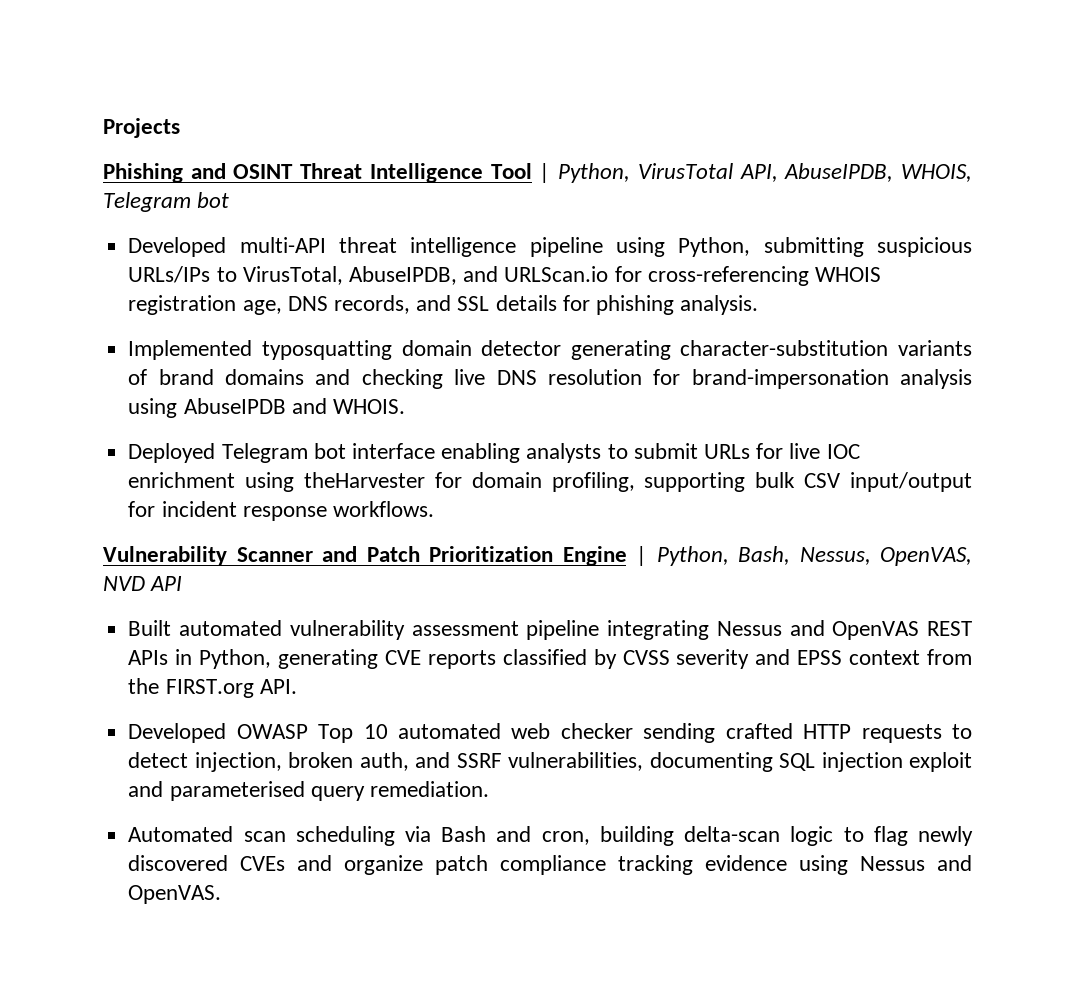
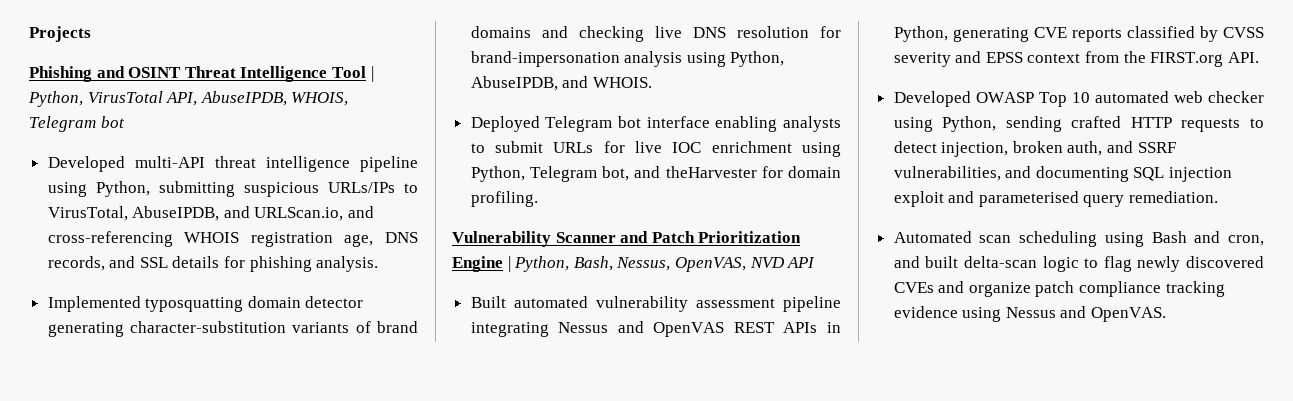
- Developed multi-API threat intelligence pipeline using Python, submitting suspicious URLs/IPs to VirusTotal, AbuseIPDB, and URLScan.io for cross-referencing WHOIS registration age, DNS records, and SSL details for phishing analysis.
+ Developed multi-API threat intelligence pipeline using Python, submitting suspicious URLs/IPs to VirusTotal, AbuseIPDB, and URLScan.io, and cross-referencing WHOIS registration age, DNS records, and SSL details for phishing analysis.
- Implemented typosquatting domain detector generating character-substitution variants of brand domains and checking live DNS resolution for brand-impersonation analysis using AbuseIPDB and WHOIS.
+ Implemented typosquatting domain detector generating character-substitution variants of brand domains and checking live DNS resolution for brand-impersonation analysis using Python, AbuseIPDB, and WHOIS.
- Deployed Telegram bot interface enabling analysts to submit URLs for live IOC enrichment using theHarvester for domain profiling, supporting bulk CSV input/output for incident response workflows.
+ Deployed Telegram bot interface enabling analysts to submit URLs for live IOC enrichment using Python, Telegram bot, and theHarvester for domain profiling.
- Developed OWASP Top 10 automated web checker sending crafted HTTP requests to detect injection, broken auth, and SSRF vulnerabilities, documenting SQL injection exploit and parameterised query remediation.
+ Developed OWASP Top 10 automated web checker using Python, sending crafted HTTP requests to detect injection, broken auth, and SSRF vulnerabilities, and documenting SQL injection exploit and parameterised query remediation.
- Automated scan scheduling via Bash and cron, building delta-scan logic to flag newly discovered CVEs and organize patch compliance tracking evidence using Nessus and OpenVAS.
+ Automated scan scheduling using Bash and cron, and built delta-scan logic to flag newly discovered CVEs and organize patch compliance tracking evidence using Nessus and OpenVAS.

